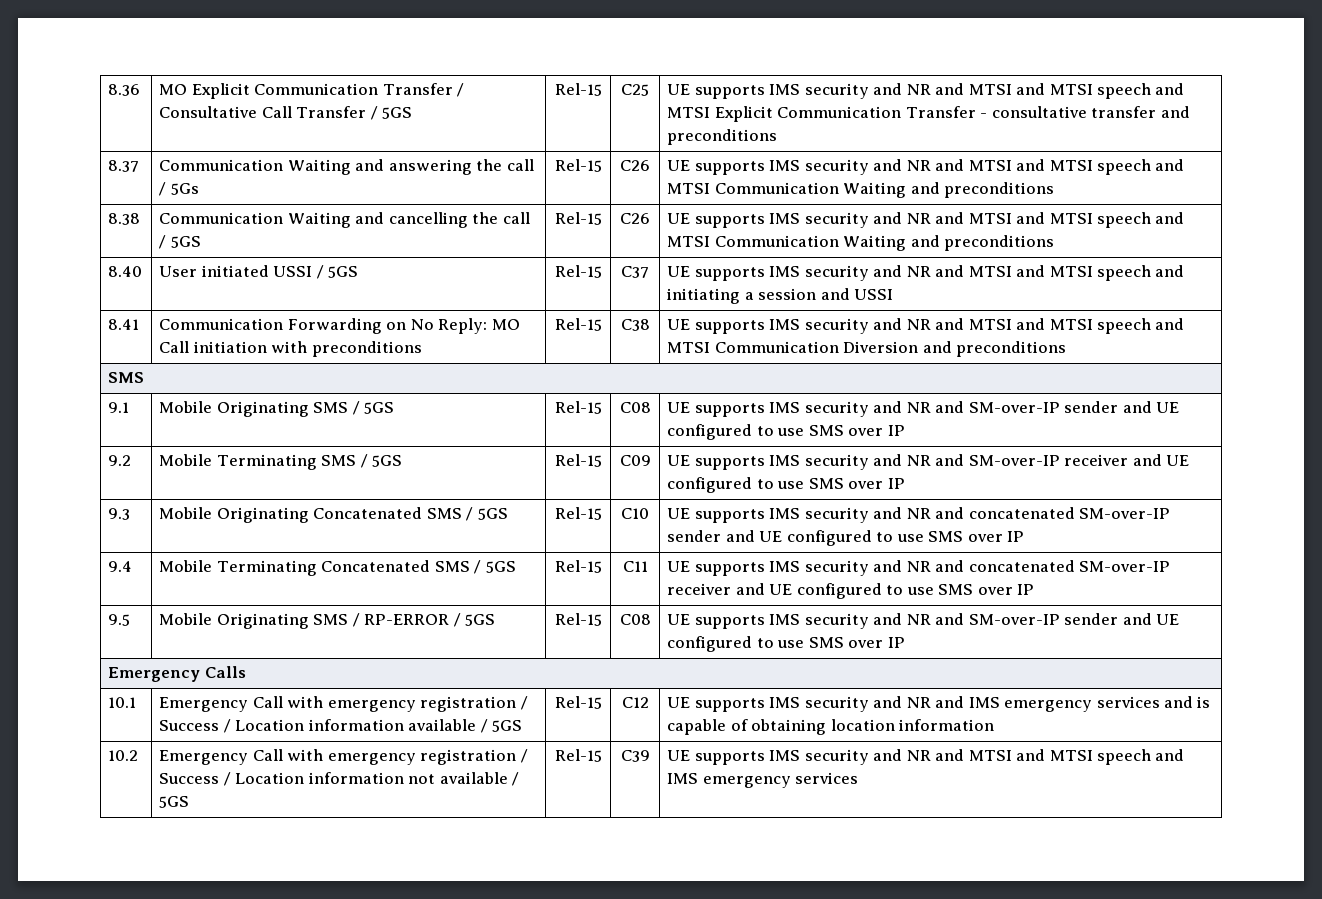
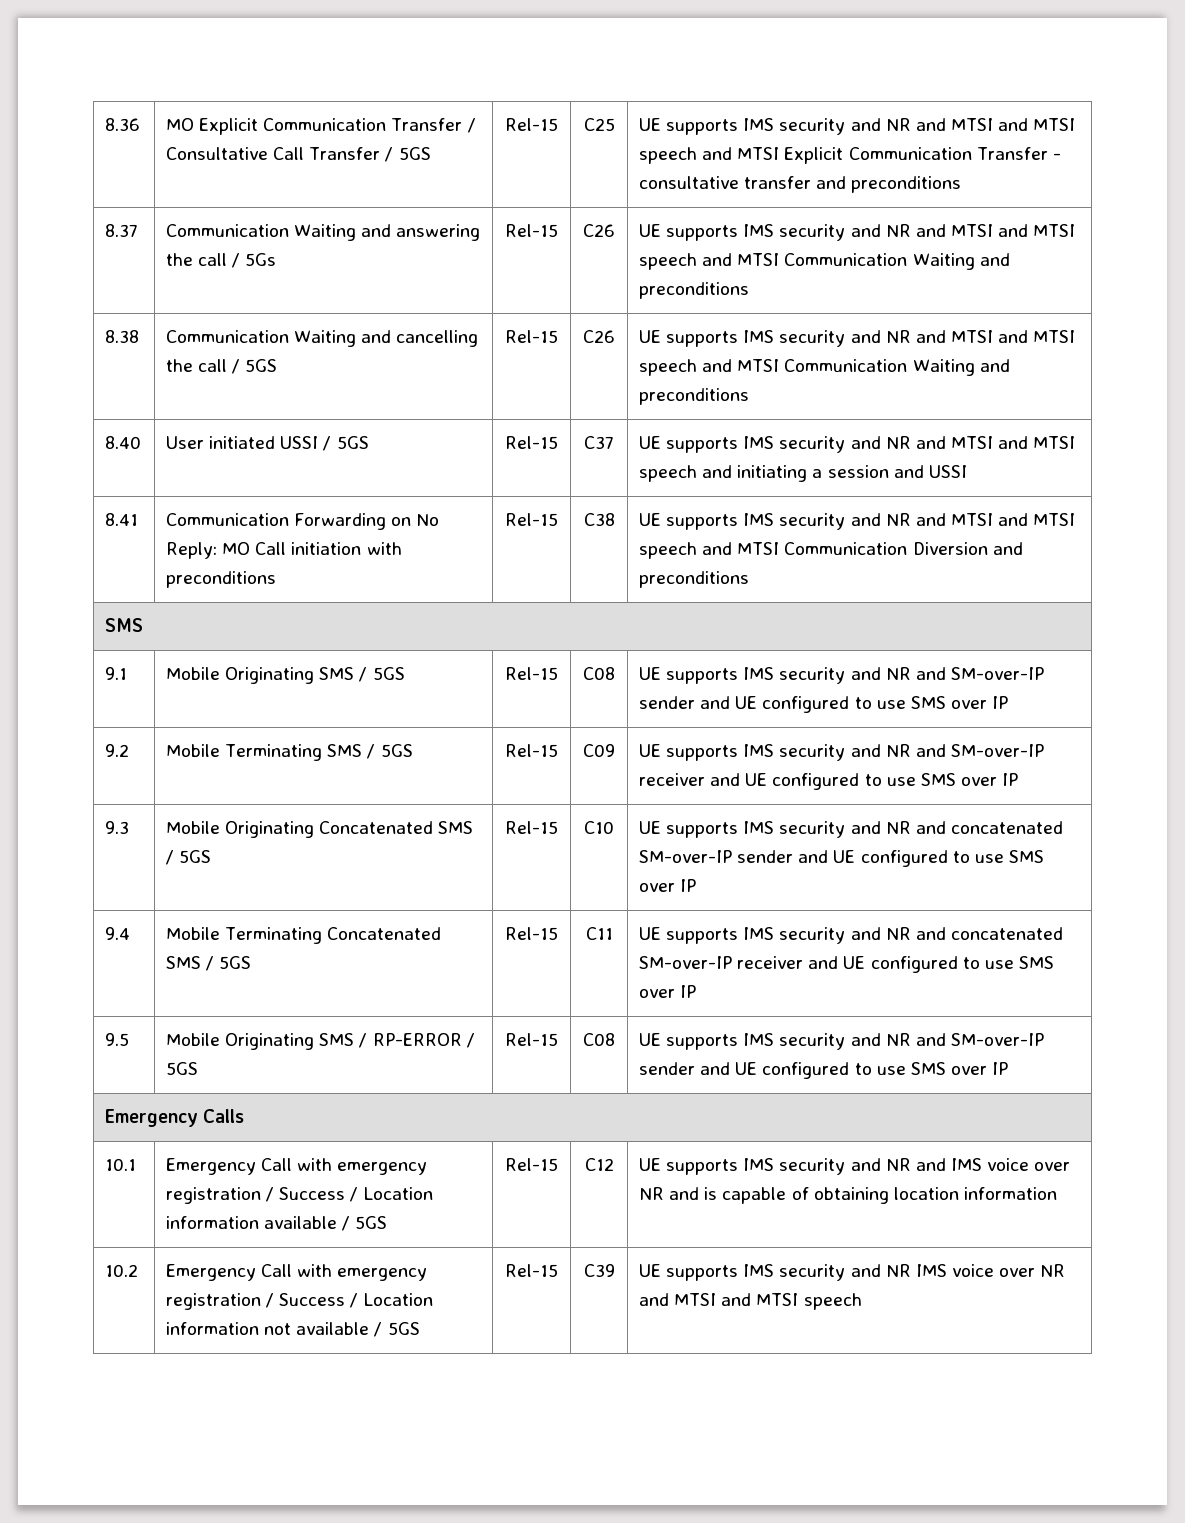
- 10.1 | Emergency Call with emergency registration / Success / Location information available / 5GS | Rel-15 | C12 | UE supports IMS security and NR and IMS emergency services and is capable of obtaining location information
+ 10.1 | Emergency Call with emergency registration / Success / Location information available / 5GS | Rel-15 | C12 | UE supports IMS security and NR and IMS voice over NR and is capable of obtaining location information
- 10.2 | Emergency Call with emergency registration / Success / Location information not available / 5GS | Rel-15 | C39 | UE supports IMS security and NR and MTSI and MTSI speech and IMS emergency services
+ 10.2 | Emergency Call with emergency registration / Success / Location information not available / 5GS | Rel-15 | C39 | UE supports IMS security and NR IMS voice over NR and MTSI and MTSI speech

